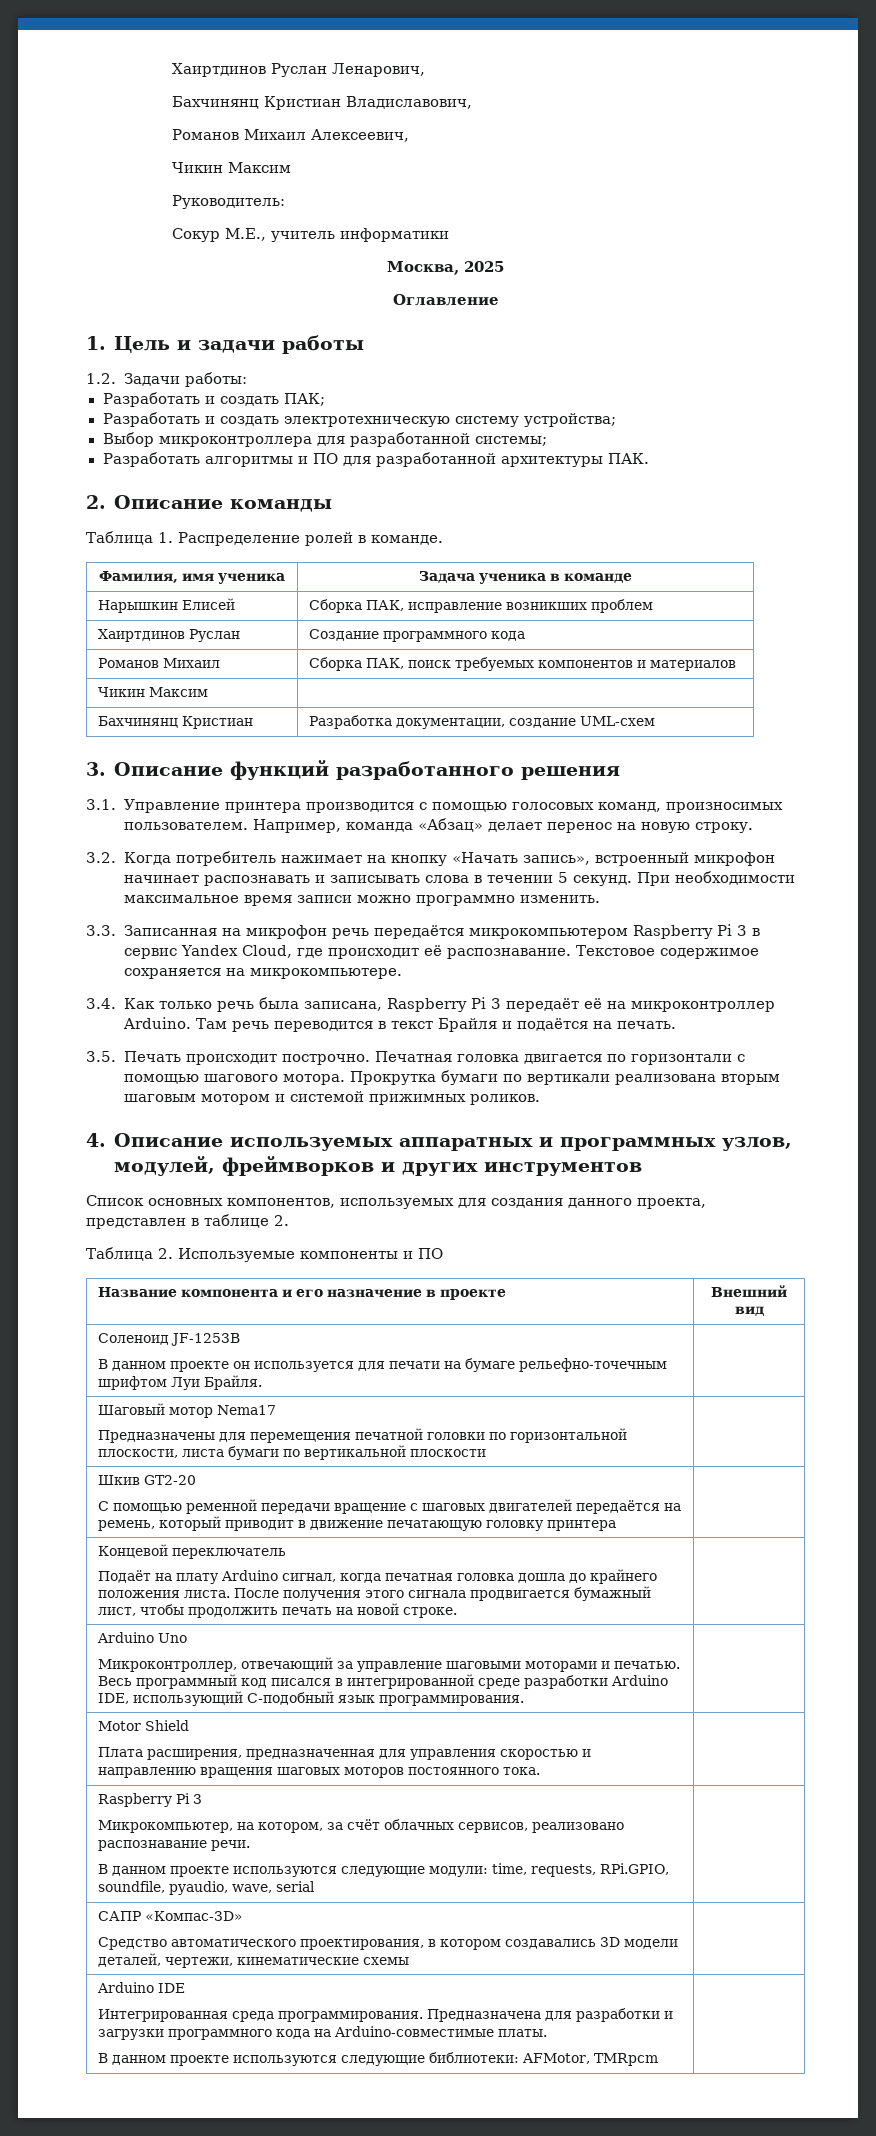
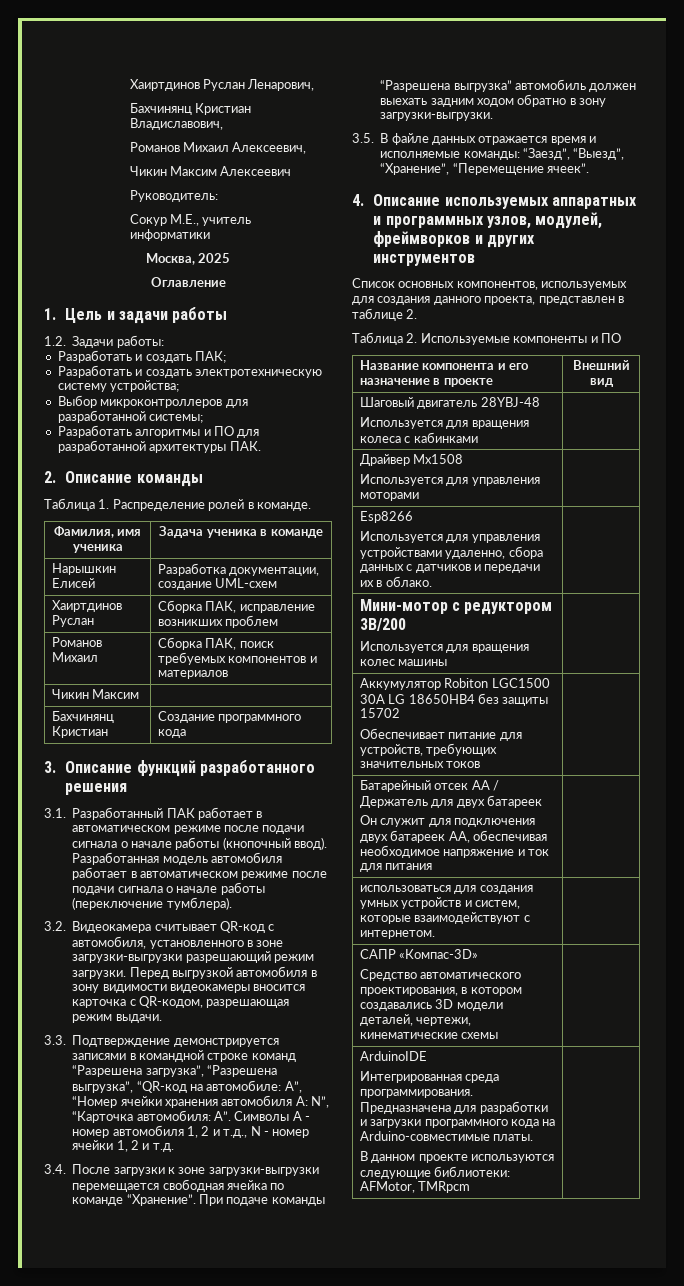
  Романов Михаил Алексеевич,
- Чикин Максим
+ Чикин Максим Алексеевич
- Выбор микроконтроллера для разработанной системы;
+ Выбор микроконтроллеров для разработанной системы;
- Нарышкин Елисей | Сборка ПАК, исправление возникших проблем
+ Нарышкин Елисей | Разработка документации, создание UML-схем
+ Хаиртдинов Руслан | Сборка ПАК, исправление возникших проблем
- Хаиртдинов Руслан | Создание программного кода
- Бахчинянц Кристиан | Разработка документации, создание UML-схем
+ Бахчинянц Кристиан | Создание программного кода
- 3.1. Управление принтера производится с помощью голосовых команд, произносимых пользователем. Например, команда «Абзац» делает перенос на новую строку.
- 3.2. Когда потребитель нажимает на кнопку «Начать запись», встроенный микрофон начинает распознавать и записывать слова в течении 5 секунд. При необходимости максимальное время записи можно программно изменить.
- 3.3. Записанная на микрофон речь передаётся микрокомпьютером Raspberry Pi 3 в сервис Yandex Cloud, где происходит её распознавание. Текстовое содержимое сохраняется на микрокомпьютере.
- 3.4. Как только речь была записана, Raspberry Pi 3 передаёт её на микроконтроллер Arduino. Там речь переводится в текст Брайля и подаётся на печать.
- 3.5. Печать происходит построчно. Печатная головка двигается по горизонтали с помощью шагового мотора. Прокрутка бумаги по вертикали реализована вторым шаговым мотором и системой прижимных роликов.
+ 3.1. Разработанный ПАК работает в автоматическом режиме после подачи сигнала о начале работы (кнопочный ввод). Разработанная модель автомобиля работает в автоматическом режиме после подачи сигнала о начале работы (переключение тумблера).
+ 3.2. Видеокамера считывает QR-код с автомобиля, установленного в зоне загрузки-выгрузки разрешающий режим загрузки. Перед выгрузкой автомобиля в зону видимости видеокамеры вносится карточка с QR-кодом, разрешающая режим выдачи.
+ 3.3. Подтверждение демонстрируется записями в командной строке команд “Разрешена загрузка”, “Разрешена выгрузка”, “QR-код на автомобиле: A”, “Номер ячейки хранения автомобиля A: N”, “Карточка автомобиля: А”. Символы А - номер автомобиля 1, 2 и т.д., N - номер ячейки 1, 2 и т.д.
+ 3.4. После загрузки к зоне загрузки-выгрузки перемещается свободная ячейка по команде “Хранение”. При подаче команды “Разрешена выгрузка” автомобиль должен выехать задним ходом обратно в зону загрузки-выгрузки.
+ 3.5. В файле данных отражается время и исполняемые команды: “Заезд”, “Выезд”, “Хранение”, “Перемещение ячеек”.
- Соленоид JF-1253B
- В данном проекте он используется для печати на бумаге рельефно-точечным шрифтом Луи Брайля. |
- Шаговый мотор Nema17
- Предназначены для перемещения печатной головки по горизонтальной плоскости, листа бумаги по вертикальной плоскости |
- Шкив GT2-20
- С помощью ременной передачи вращение с шаговых двигателей передаётся на ремень, который приводит в движение печатающую головку принтера |
- Концевой переключатель
- Подаёт на плату Arduino сигнал, когда печатная головка дошла до крайнего положения листа. После получения этого сигнала продвигается бумажный лист, чтобы продолжить печать на новой строке. |
- Arduino Uno
- Микроконтроллер, отвечающий за управление шаговыми моторами и печатью. Весь программный код писался в интегрированной среде разработки Arduino IDE, использующий C-подобный язык программирования. |
- Motor Shield
- Плата расширения, предназначенная для управления скоростью и направлению вращения шаговых моторов постоянного тока. |
- Raspberry Pi 3
- Микрокомпьютер, на котором, за счёт облачных сервисов, реализовано распознавание речи.
- В данном проекте используются следующие модули: time, requests, RPi.GPIO, soundfile, pyaudio, wave, serial |
+ Шаговый двигатель 28YBJ-48
+ Используется для вращения колеса с кабинками |
+ Драйвер Mx1508
+ Используется для управления моторами |
+ Esp8266
+ Используется для управления устройствами удаленно, сбора данных с датчиков и передачи их в облако. |
+ Мини-мотор с редуктором 3B/200
+ Используется для вращения колес машины |
+ Аккумулятор Robiton LGC1500 30A LG 18650HB4 без защиты 15702
+ Обеспечивает питание для устройств, требующих значительных токов |
+ Батарейный отсек АА / Держатель для двух батареек
+ Он служит для подключения двух батареек AA, обеспечивая необходимое напряжение и ток для питания |
+ использоваться для создания умных устройств и систем, которые взаимодействуют с интернетом. |
- Arduino IDE
+ ArduinoIDE

